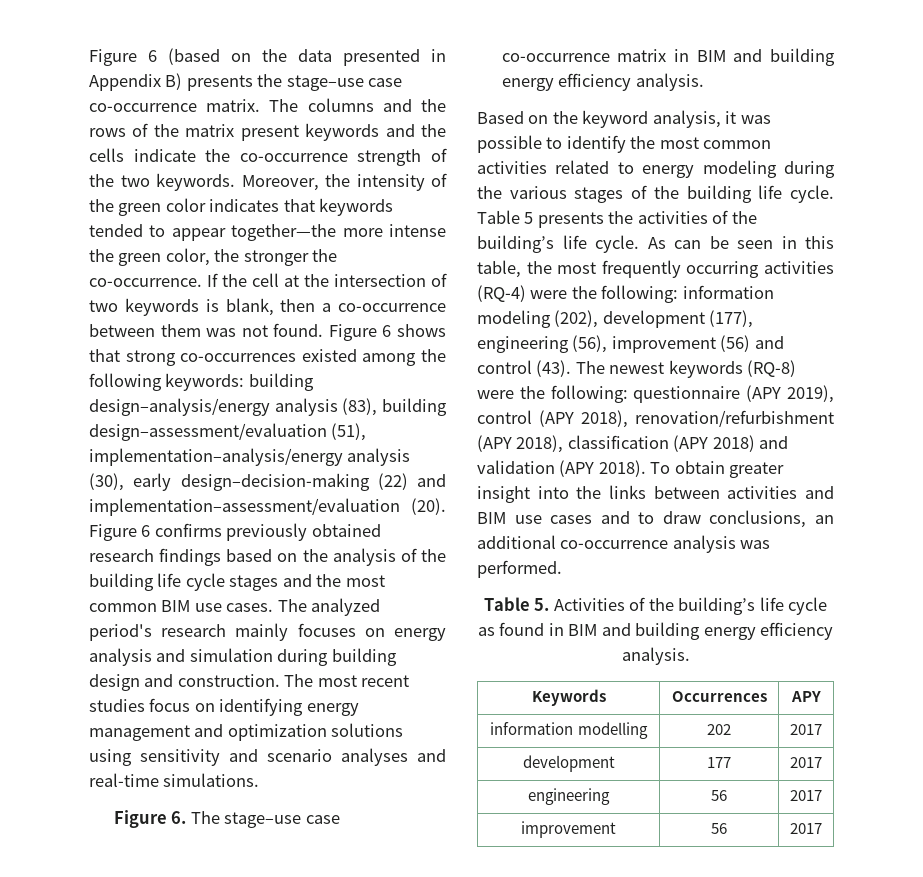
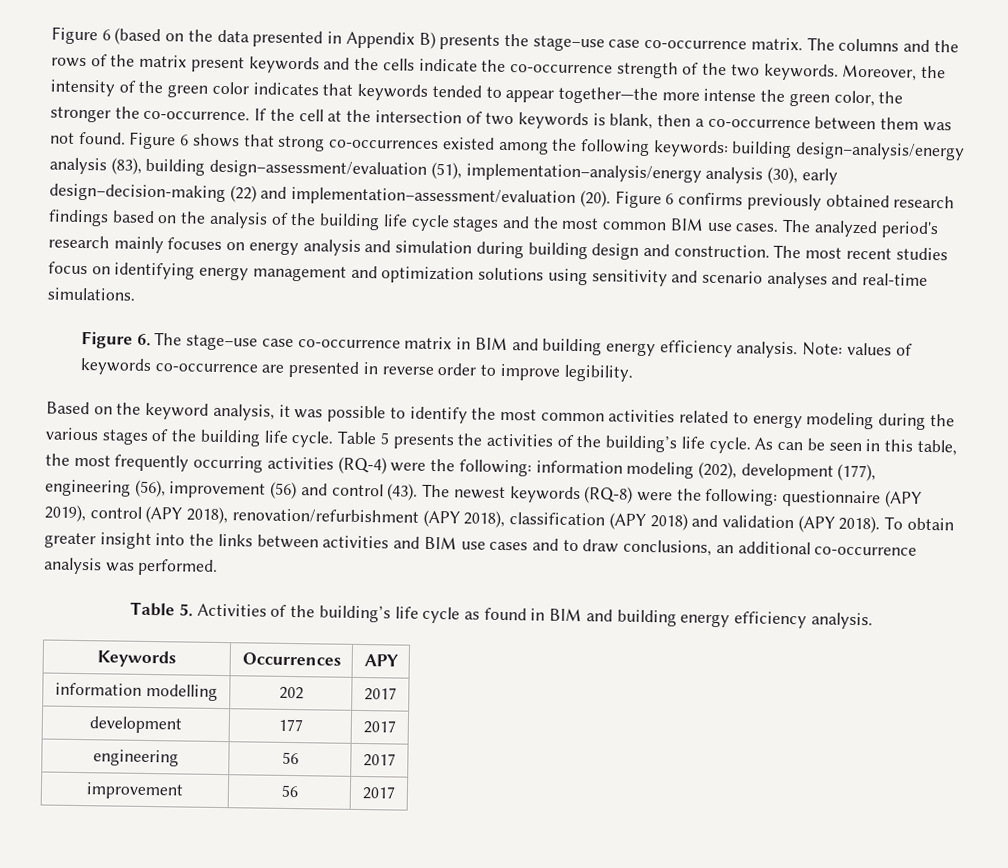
+ Note: values of keywords co-occurrence are presented in reverse order to improve legibility.

